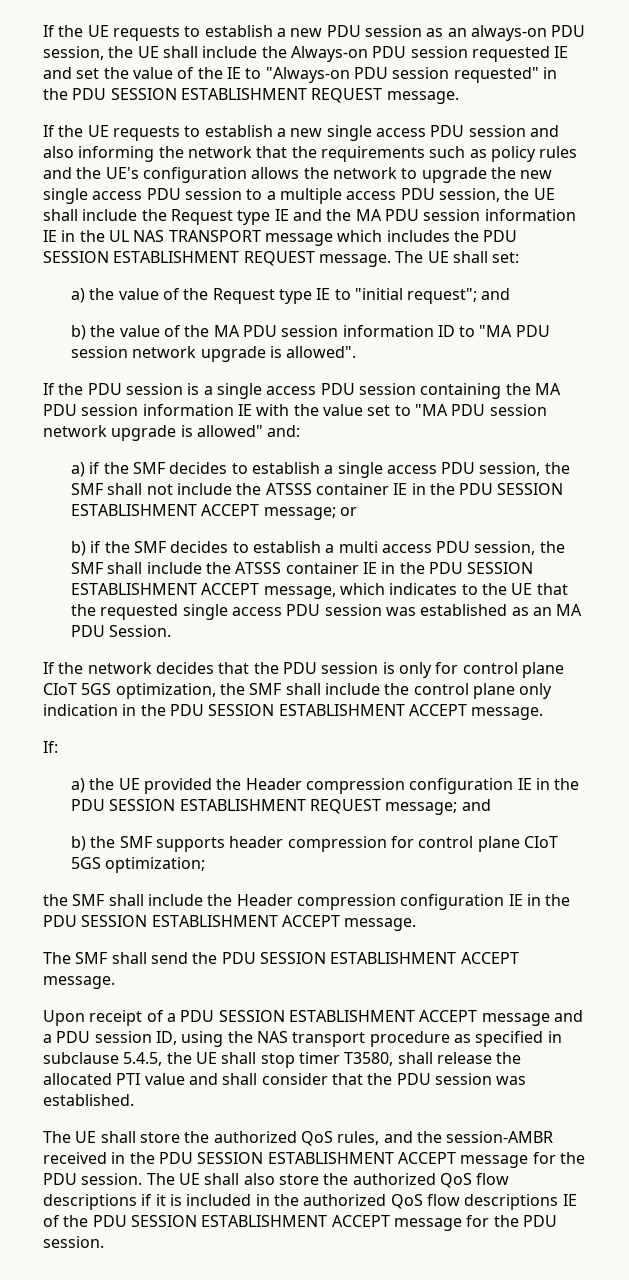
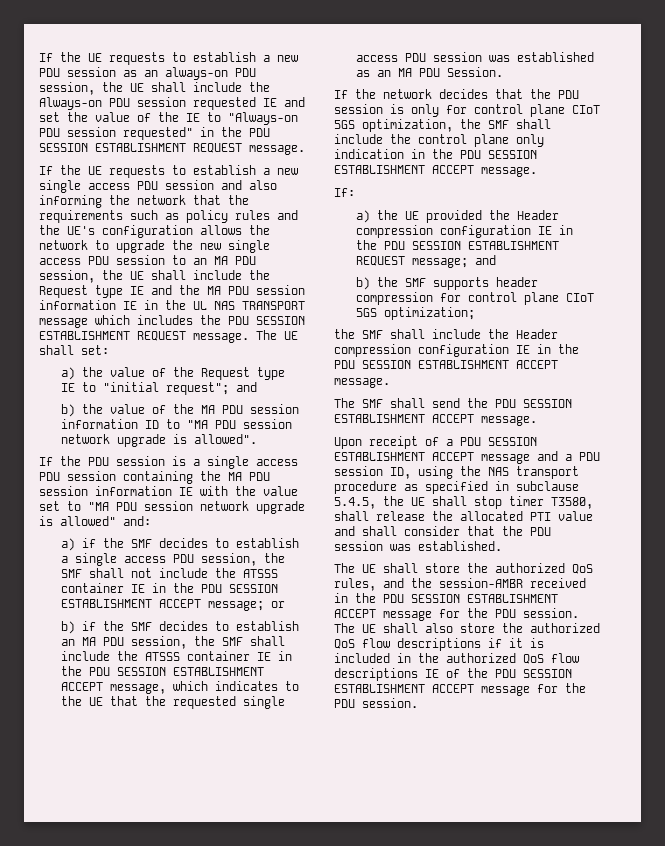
- If the UE requests to establish a new single access PDU session and also informing the network that the requirements such as policy rules and the UE's configuration allows the network to upgrade the new single access PDU session to a multiple access PDU session, the UE shall include the Request type IE and the MA PDU session information IE in the UL NAS TRANSPORT message which includes the PDU SESSION ESTABLISHMENT REQUEST message.
+ If the UE requests to establish a new single access PDU session and also informing the network that the requirements such as policy rules and the UE's configuration allows the network to upgrade the new single access PDU session to an MA PDU session, the UE shall include the Request type IE and the MA PDU session information IE in the UL NAS TRANSPORT message which includes the PDU SESSION ESTABLISHMENT REQUEST message.
- b) if the SMF decides to establish a multi access PDU session, the SMF shall include the ATSSS container IE in the PDU SESSION ESTABLISHMENT ACCEPT message, which indicates to the UE that the requested single access PDU session was established as an MA PDU Session.
+ b) if the SMF decides to establish an MA PDU session, the SMF shall include the ATSSS container IE in the PDU SESSION ESTABLISHMENT ACCEPT message, which indicates to the UE that the requested single access PDU session was established as an MA PDU Session.

